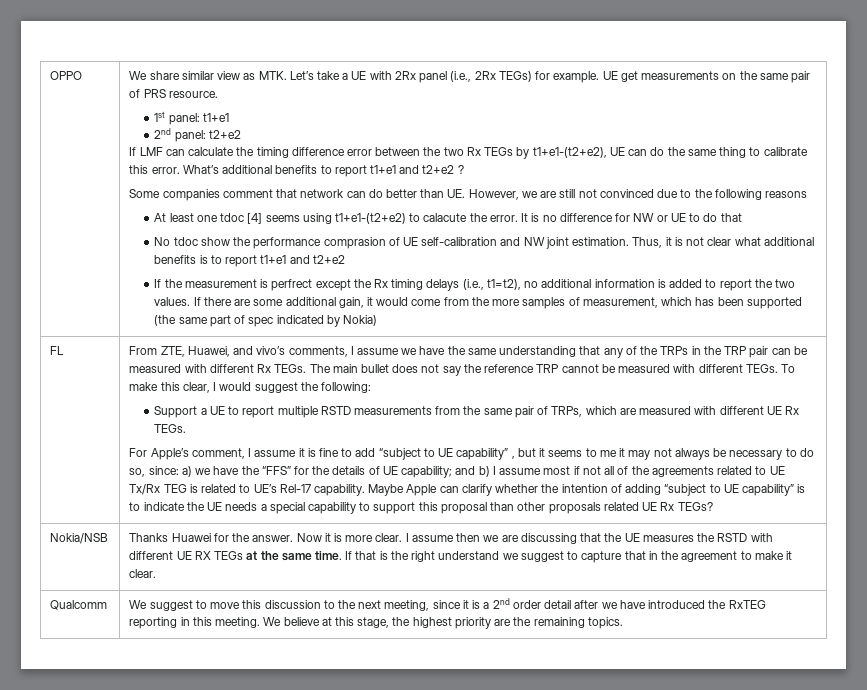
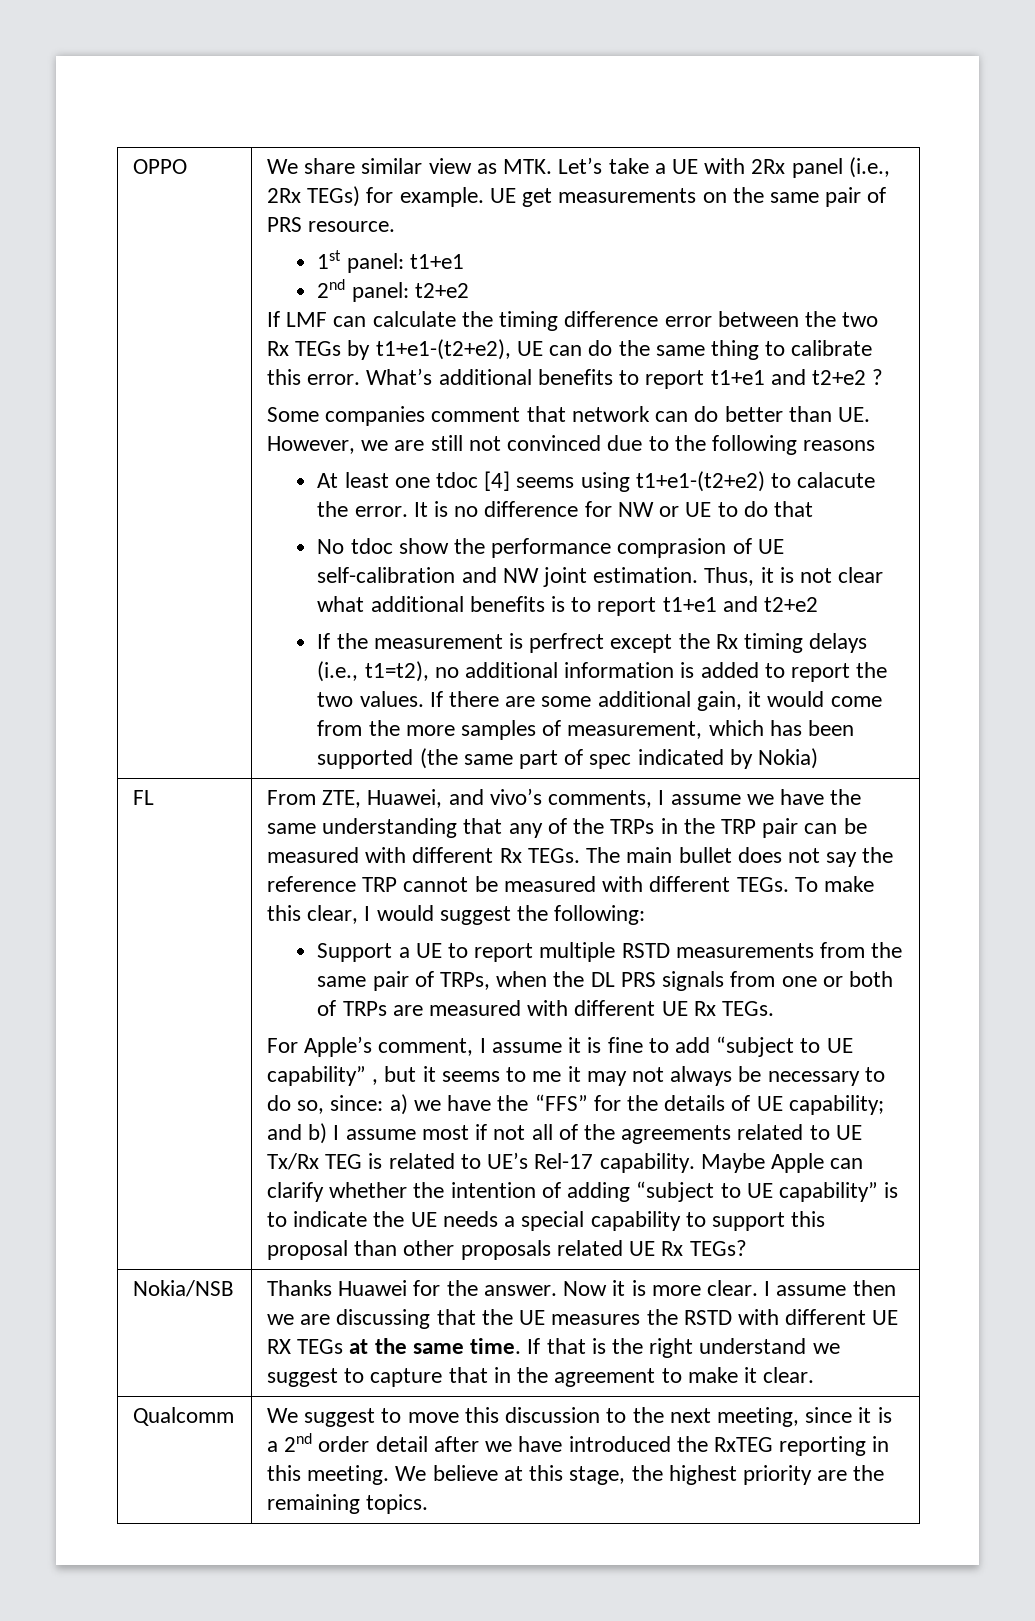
- Support a UE to report multiple RSTD measurements from the same pair of TRPs, which are measured with different UE Rx TEGs.
+ Support a UE to report multiple RSTD measurements from the same pair of TRPs, when the DL PRS signals from one or both of TRPs are measured with different UE Rx TEGs.

